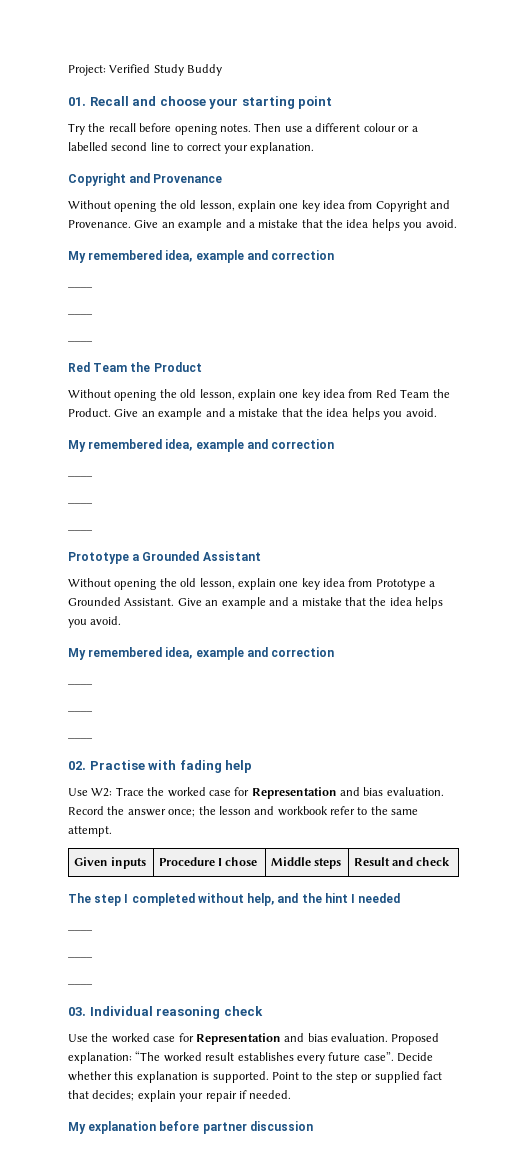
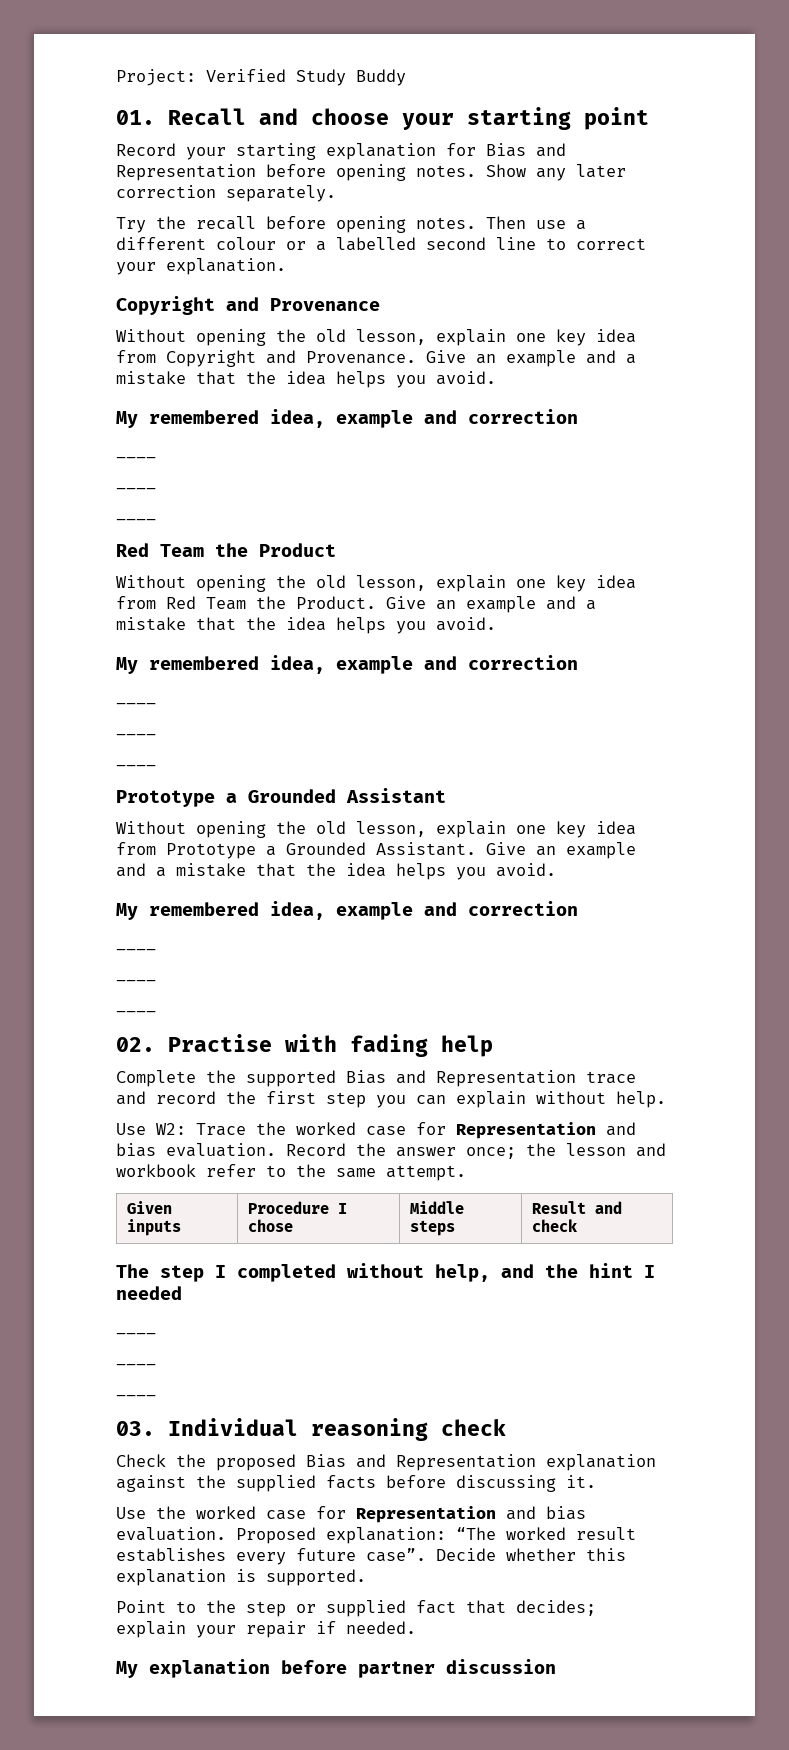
+ Record your starting explanation for Bias and Representation before opening notes. Show any later correction separately.
+ Complete the supported Bias and Representation trace and record the first step you can explain without help.
+ Check the proposed Bias and Representation explanation against the supplied facts before discussing it.
- Decide whether this explanation is supported. Point to the step or supplied fact that decides; explain your repair if needed.
+ Decide whether this explanation is supported.
+ Point to the step or supplied fact that decides; explain your repair if needed.

